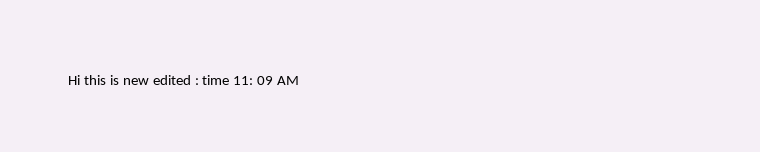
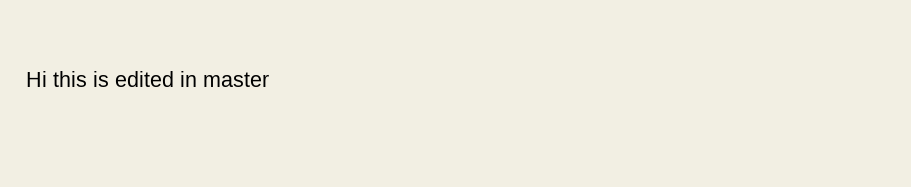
- Hi this is new edited : time 11: 09 AM
+ Hi this is edited in master

